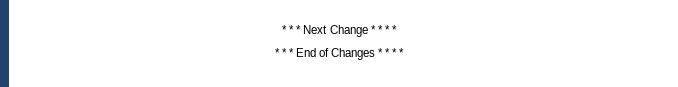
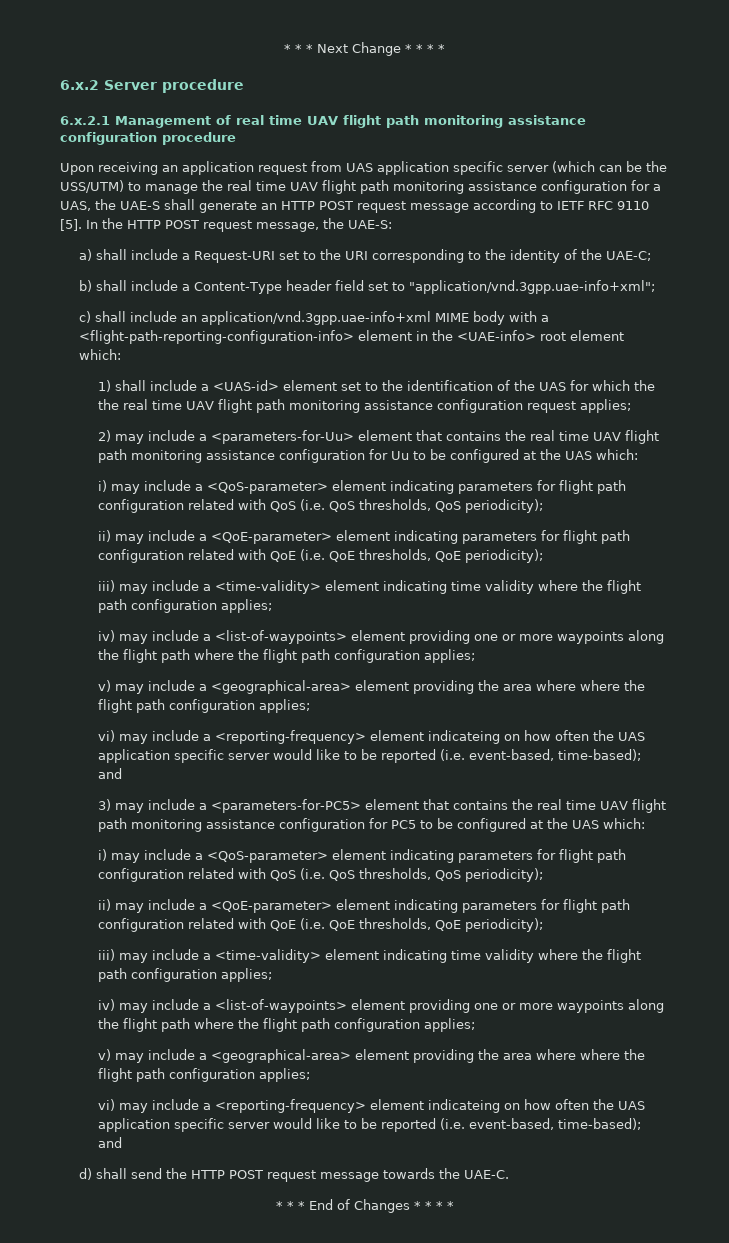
+ 6.x.2 Server procedure
+ 6.x.2.1 Management of real time UAV flight path monitoring assistance configuration procedure
+ Upon receiving an application request from UAS application specific server (which can be the USS/UTM) to manage the real time UAV flight path monitoring assistance configuration for a UAS, the UAE-S shall generate an HTTP POST request message according to IETF RFC 9110 [5]. In the HTTP POST request message, the UAE-S:
+ a) shall include a Request-URI set to the URI corresponding to the identity of the UAE-C;
+ b) shall include a Content-Type header field set to "application/vnd.3gpp.uae-info+xml";
+ c) shall include an application/vnd.3gpp.uae-info+xml MIME body with a <flight-path-reporting-configuration-info> element in the <UAE-info> root element which:
+ 1) shall include a <UAS-id> element set to the identification of the UAS for which the the real time UAV flight path monitoring assistance configuration request applies;
+ 2) may include a <parameters-for-Uu> element that contains the real time UAV flight path monitoring assistance configuration for Uu to be configured at the UAS which:
+ i) may include a <QoS-parameter> element indicating parameters for flight path configuration related with QoS (i.e. QoS thresholds, QoS periodicity);
+ ii) may include a <QoE-parameter> element indicating parameters for flight path configuration related with QoE (i.e. QoE thresholds, QoE periodicity);
+ iii) may include a <time-validity> element indicating time validity where the flight path configuration applies;
+ iv) may include a <list-of-waypoints> element providing one or more waypoints along the flight path where the flight path configuration applies;
+ v) may include a <geographical-area> element providing the area where where the flight path configuration applies;
+ vi) may include a <reporting-frequency> element indicateing on how often the UAS application specific server would like to be reported (i.e. event-based, time-based); and
+ 3) may include a <parameters-for-PC5> element that contains the real time UAV flight path monitoring assistance configuration for PC5 to be configured at the UAS which:
+ i) may include a <QoS-parameter> element indicating parameters for flight path configuration related with QoS (i.e. QoS thresholds, QoS periodicity);
+ ii) may include a <QoE-parameter> element indicating parameters for flight path configuration related with QoE (i.e. QoE thresholds, QoE periodicity);
+ iii) may include a <time-validity> element indicating time validity where the flight path configuration applies;
+ iv) may include a <list-of-waypoints> element providing one or more waypoints along the flight path where the flight path configuration applies;
+ v) may include a <geographical-area> element providing the area where where the flight path configuration applies;
+ vi) may include a <reporting-frequency> element indicateing on how often the UAS application specific server would like to be reported (i.e. event-based, time-based); and
+ d) shall send the HTTP POST request message towards the UAE-C.

